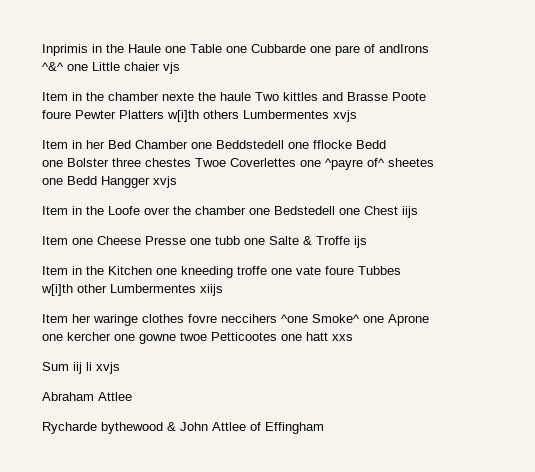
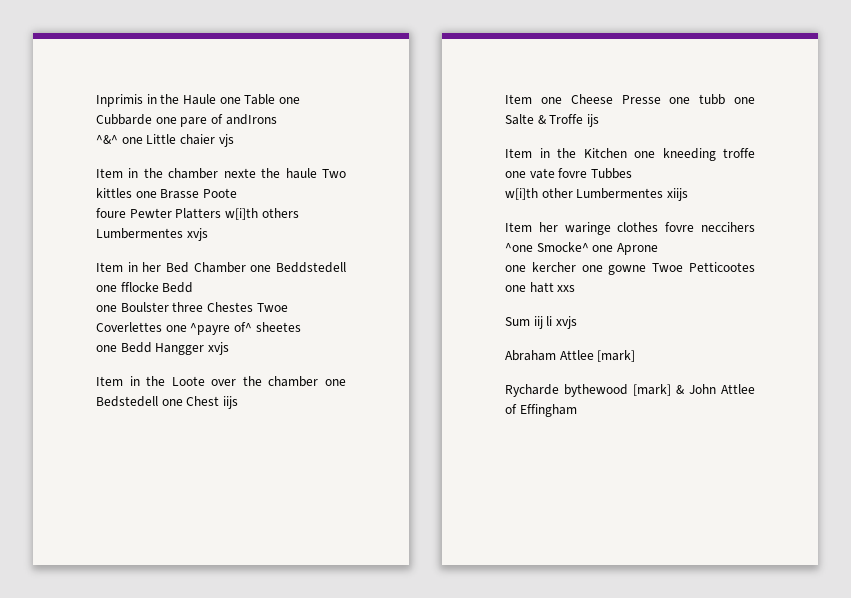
- Item in the chamber nexte the haule Two kittles and Brasse Poote
+ Item in the chamber nexte the haule Two kittles one Brasse Poote
- one Bolster three chestes Twoe Coverlettes one ^payre of^ sheetes
+ one Boulster three Chestes Twoe Coverlettes one ^payre of^ sheetes
- Item in the Loofe over the chamber one Bedstedell one Chest iijs
+ Item in the Loote over the chamber one Bedstedell one Chest iijs
- Item in the Kitchen one kneeding troffe one vate foure Tubbes
+ Item in the Kitchen one kneeding troffe one vate fovre Tubbes
- Item her waringe clothes fovre neccihers ^one Smoke^ one Aprone
+ Item her waringe clothes fovre neccihers ^one Smocke^ one Aprone
- one kercher one gowne twoe Petticootes one hatt xxs
+ one kercher one gowne Twoe Petticootes one hatt xxs
- Abraham Attlee
+ Abraham Attlee [mark]
- Rycharde bythewood & John Attlee of Effingham
+ Rycharde bythewood [mark] & John Attlee of Effingham

